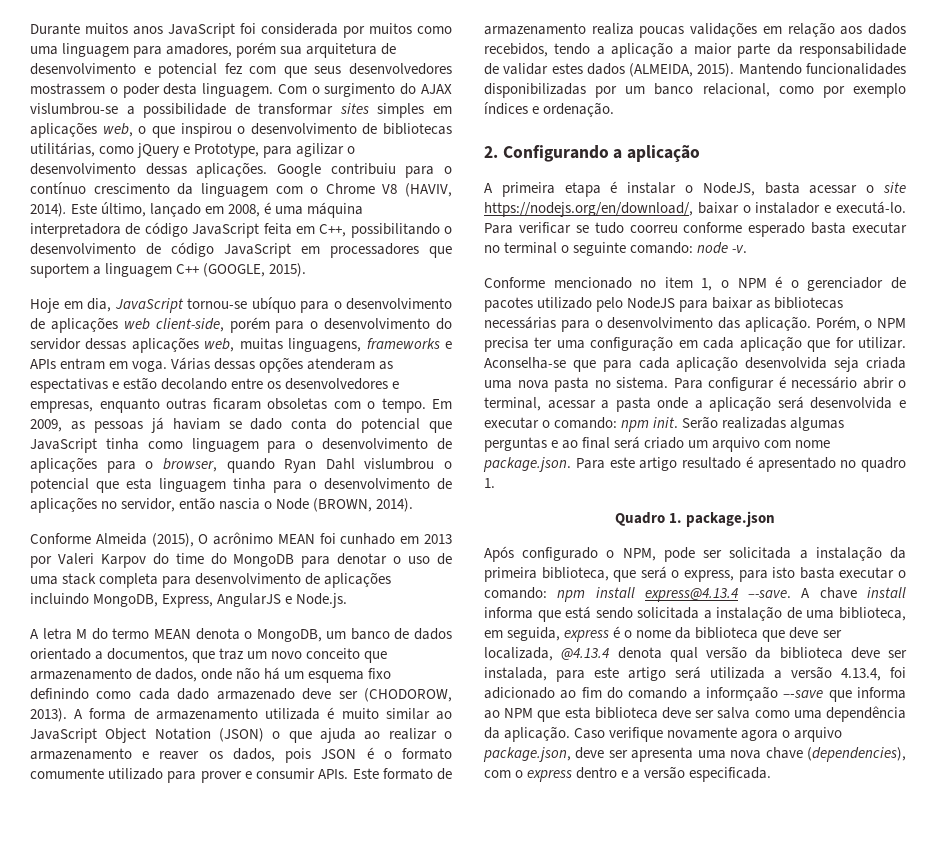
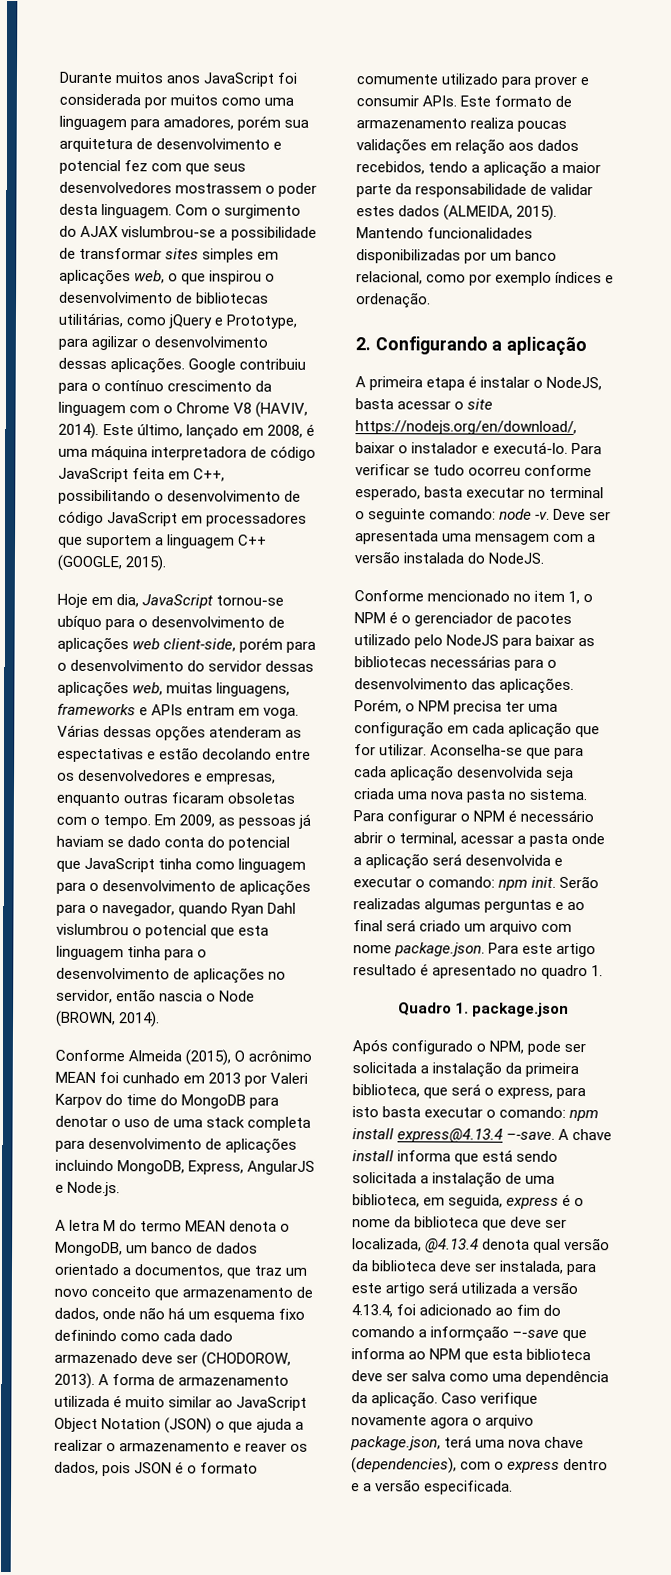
- Em 2009, as pessoas já haviam se dado conta do potencial que JavaScript tinha como linguagem para o desenvolvimento de aplicações para o browser, quando Ryan Dahl vislumbrou o potencial que esta linguagem tinha para o desenvolvimento de aplicações no servidor, então nascia o Node (BROWN, 2014).
+ Em 2009, as pessoas já haviam se dado conta do potencial que JavaScript tinha como linguagem para o desenvolvimento de aplicações para o navegador, quando Ryan Dahl vislumbrou o potencial que esta linguagem tinha para o desenvolvimento de aplicações no servidor, então nascia o Node (BROWN, 2014).
- A forma de armazenamento utilizada é muito similar ao JavaScript Object Notation (JSON) o que ajuda ao realizar o armazenamento e reaver os dados, pois JSON é o formato comumente utilizado para prover e consumir APIs.
+ A forma de armazenamento utilizada é muito similar ao JavaScript Object Notation (JSON) o que ajuda a realizar o armazenamento e reaver os dados, pois JSON é o formato comumente utilizado para prover e consumir APIs.
- Para verificar se tudo coorreu conforme esperado basta executar no terminal o seguinte comando: node -v.
+ Para verificar se tudo ocorreu conforme esperado, basta executar no terminal o seguinte comando: node -v. Deve ser apresentada uma mensagem com a versão instalada do NodeJS.
- Conforme mencionado no item 1, o NPM é o gerenciador de pacotes utilizado pelo NodeJS para baixar as bibliotecas necessárias para o desenvolvimento das aplicação.
+ Conforme mencionado no item 1, o NPM é o gerenciador de pacotes utilizado pelo NodeJS para baixar as bibliotecas necessárias para o desenvolvimento das aplicações.
- Para configurar é necessário abrir o terminal, acessar a pasta onde a aplicação será desenvolvida e executar o comando: npm init.
+ Para configurar o NPM é necessário abrir o terminal, acessar a pasta onde a aplicação será desenvolvida e executar o comando: npm init.
- Caso verifique novamente agora o arquivo package.json, deve ser apresenta uma nova chave (dependencies), com o express dentro e a versão especificada.
+ Caso verifique novamente agora o arquivo package.json, terá uma nova chave (dependencies), com o express dentro e a versão especificada.

